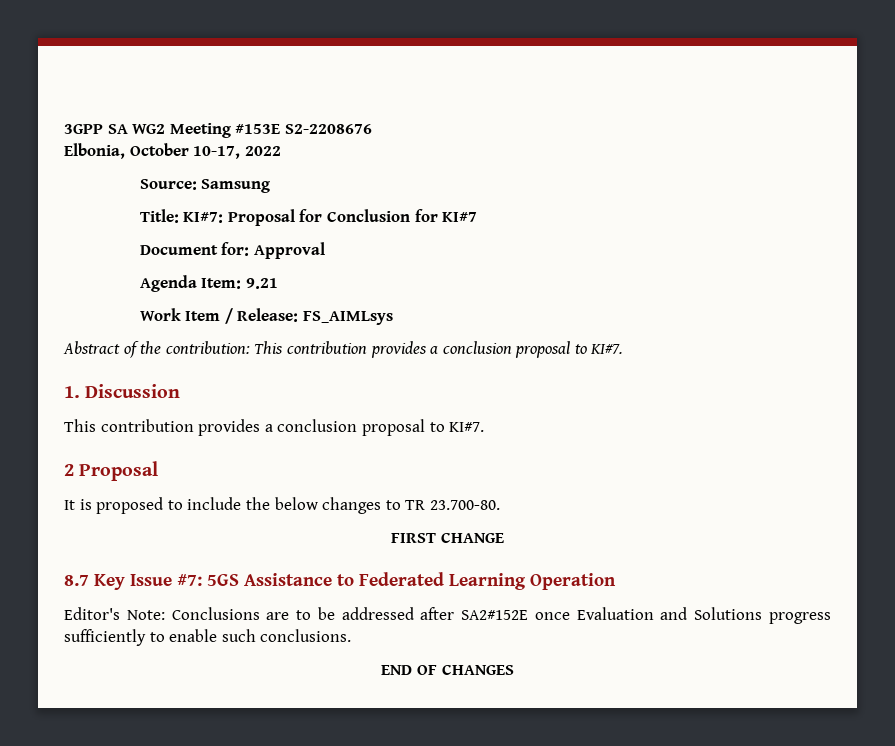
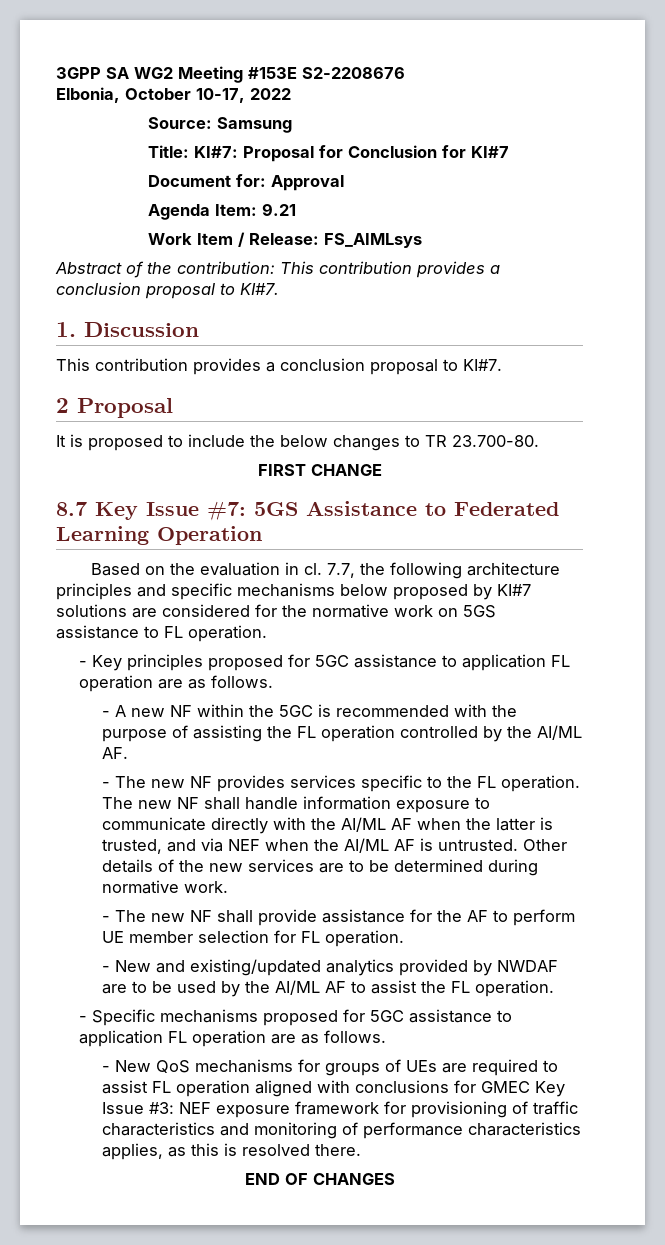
- Editor's Note: Conclusions are to be addressed after SA2#152E once Evaluation and Solutions progress sufficiently to enable such conclusions.
+ Based on the evaluation in cl. 7.7, the following architecture principles and specific mechanisms below proposed by KI#7 solutions are considered for the normative work on 5GS assistance to FL operation.
+ - Key principles proposed for 5GC assistance to application FL operation are as follows.
+ - A new NF within the 5GC is recommended with the purpose of assisting the FL operation controlled by the AI/ML AF.
+ - The new NF provides services specific to the FL operation. The new NF shall handle information exposure to communicate directly with the AI/ML AF when the latter is trusted, and via NEF when the AI/ML AF is untrusted. Other details of the new services are to be determined during normative work.
+ - The new NF shall provide assistance for the AF to perform UE member selection for FL operation.
+ - New and existing/updated analytics provided by NWDAF are to be used by the AI/ML AF to assist the FL operation.
+ - Specific mechanisms proposed for 5GC assistance to application FL operation are as follows.
+ - New QoS mechanisms for groups of UEs are required to assist FL operation aligned with conclusions for GMEC Key Issue #3: NEF exposure framework for provisioning of traffic characteristics and monitoring of performance characteristics applies, as this is resolved there.

